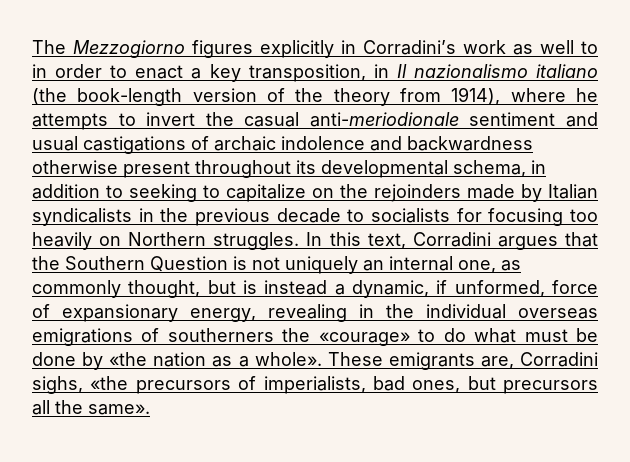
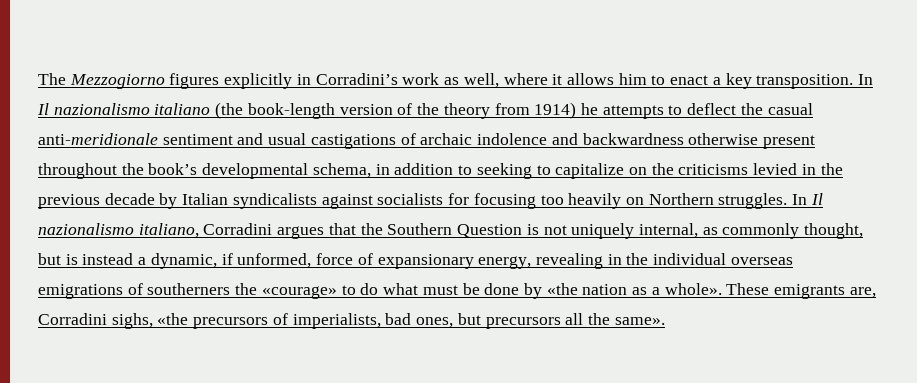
- The Mezzogiorno figures explicitly in Corradini’s work as well to in order to enact a key transposition, in Il nazionalismo italiano (the book-length version of the theory from 1914), where he attempts to invert the casual anti-meriodionale sentiment and usual castigations of archaic indolence and backwardness otherwise present throughout its developmental schema, in addition to seeking to capitalize on the rejoinders made by Italian syndicalists in the previous decade to socialists for focusing too heavily on Northern struggles.
+ The Mezzogiorno figures explicitly in Corradini’s work as well, where it allows him to enact a key transposition. In Il nazionalismo italiano (the book-length version of the theory from 1914) he attempts to deflect the casual anti-meridionale sentiment and usual castigations of archaic indolence and backwardness otherwise present throughout the book’s developmental schema, in addition to seeking to capitalize on the criticisms levied in the previous decade by Italian syndicalists against socialists for focusing too heavily on Northern struggles.
- In this text, Corradini argues that the Southern Question is not uniquely an internal one, as commonly thought, but is instead a dynamic, if unformed, force of expansionary energy, revealing in the individual overseas emigrations of southerners the «courage» to do what must be done by «the nation as a whole».
+ In Il nazionalismo italiano, Corradini argues that the Southern Question is not uniquely internal, as commonly thought, but is instead a dynamic, if unformed, force of expansionary energy, revealing in the individual overseas emigrations of southerners the «courage» to do what must be done by «the nation as a whole».

